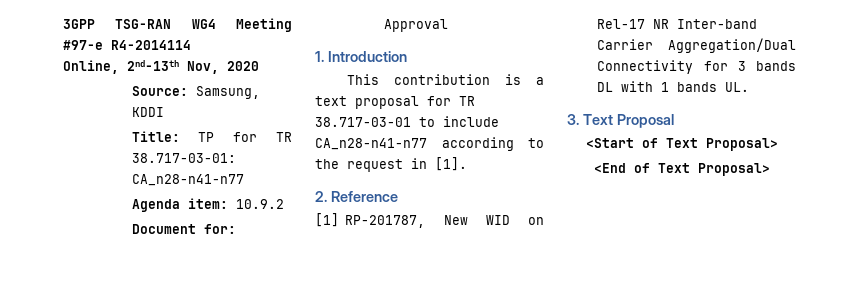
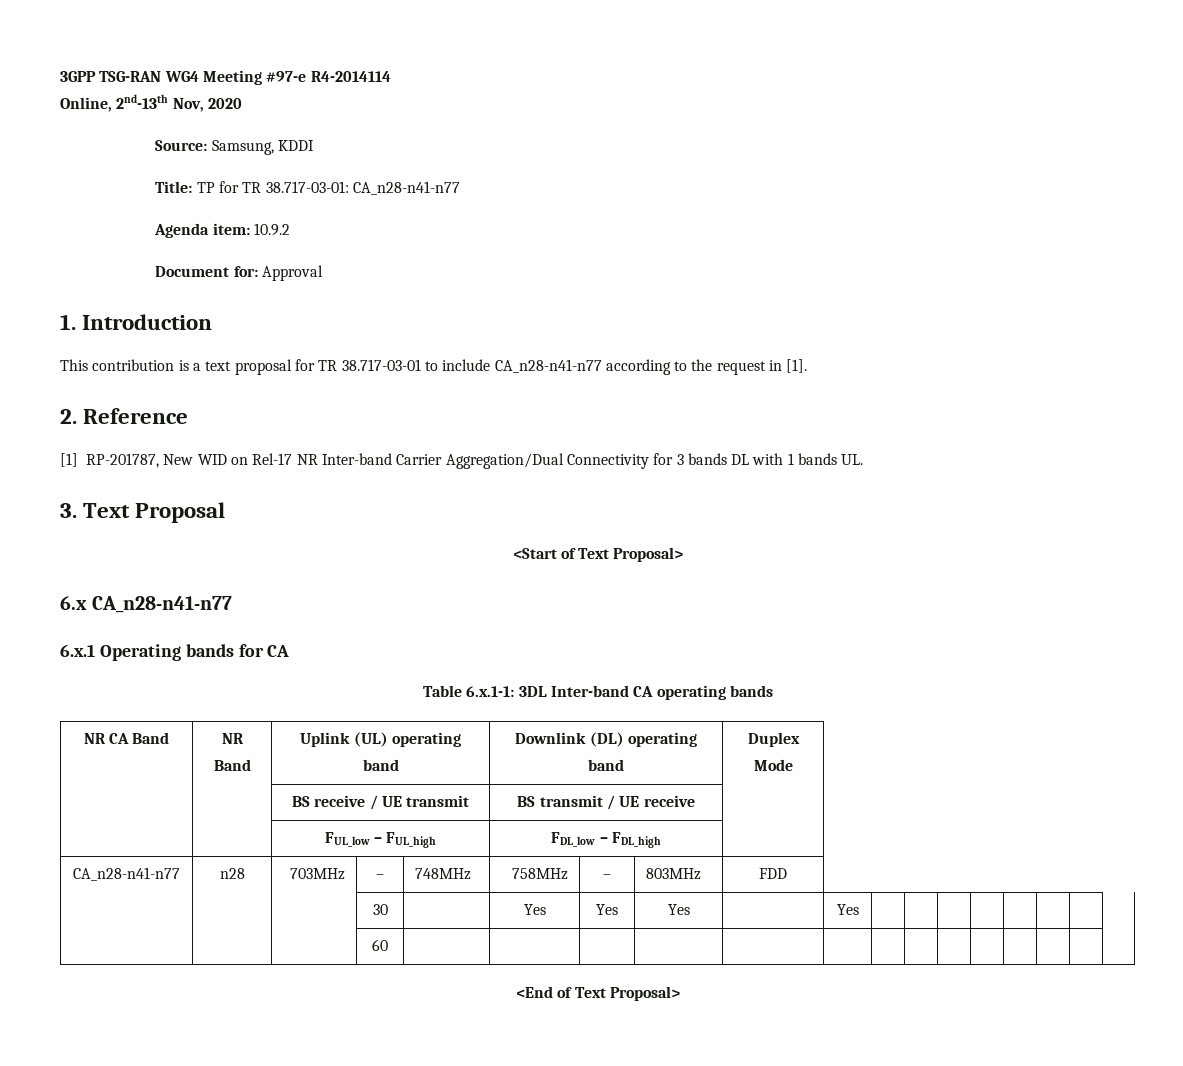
+ 6.x CA_n28-n41-n77
+ 6.x.1 Operating bands for CA
+ Table 6.x.1-1: 3DL Inter-band CA operating bands
+ NR CA Band | NR Band | Uplink (UL) operating band | Downlink (DL) operating band | Duplex Mode
+ | | BS receive / UE transmit | BS transmit / UE receive |
+ | | FUL_low – FUL_high | FDL_low – FDL_high |
+ CA_n28-n41-n77 | n28 | 703MHz | – | 748MHz | 758MHz | – | 803MHz | FDD
+ | | | 30 | | Yes | Yes | Yes | | Yes | | | | | | | |
+ | | | 60 | | | | | | | | | | | | | |

